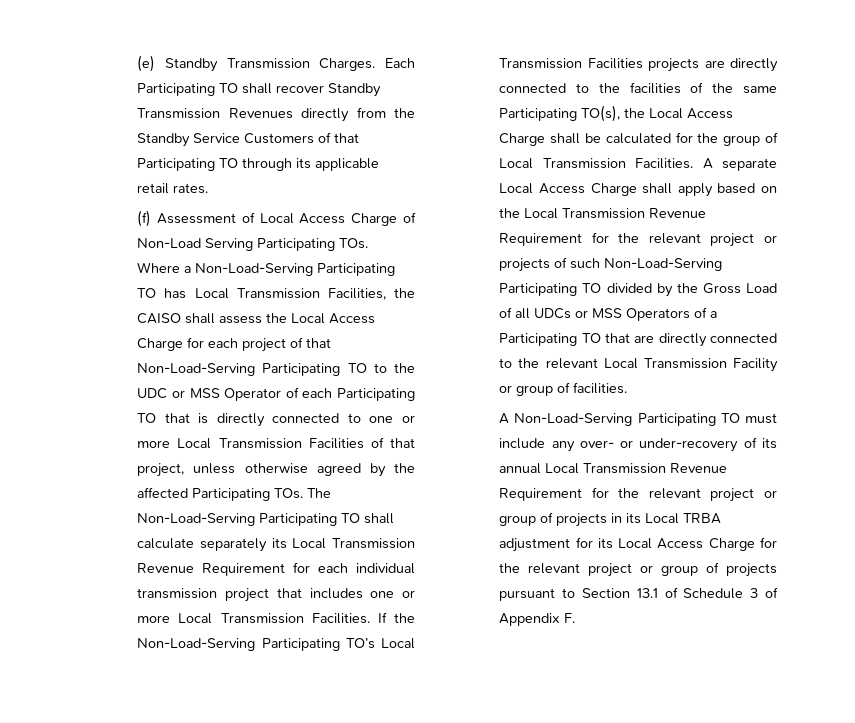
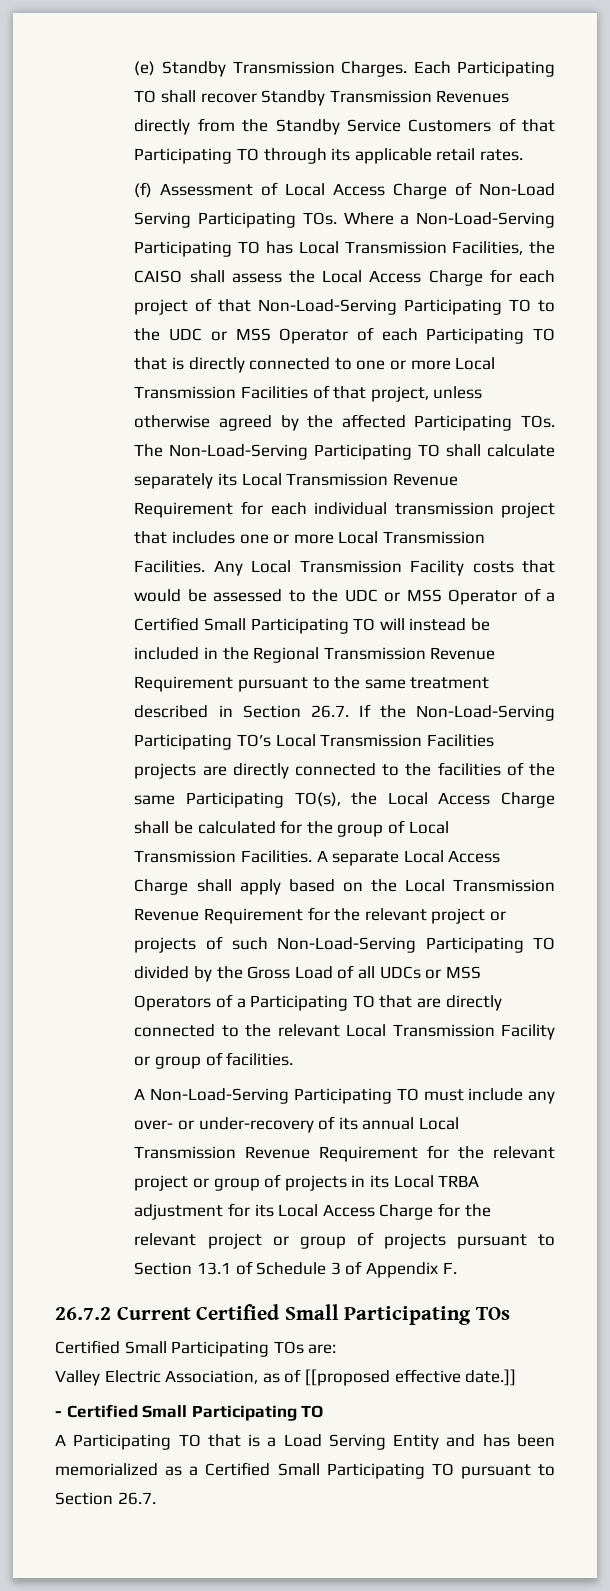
- If the Non-Load-Serving Participating TO’s Local Transmission Facilities projects are directly connected to the facilities of the same Participating TO(s), the Local Access Charge shall be calculated for the group of Local Transmission Facilities.
+ Any Local Transmission Facility costs that would be assessed to the UDC or MSS Operator of a Certified Small Participating TO will instead be included in the Regional Transmission Revenue Requirement pursuant to the same treatment described in Section 26.7. If the Non-Load-Serving Participating TO’s Local Transmission Facilities projects are directly connected to the facilities of the same Participating TO(s), the Local Access Charge shall be calculated for the group of Local Transmission Facilities.
+ 26.7.2 Current Certified Small Participating TOs
+ Certified Small Participating TOs are:
+ Valley Electric Association, as of [[proposed effective date.]]
+ - Certified Small Participating TO
+ A Participating TO that is a Load Serving Entity and has been memorialized as a Certified Small Participating TO pursuant to Section 26.7.

